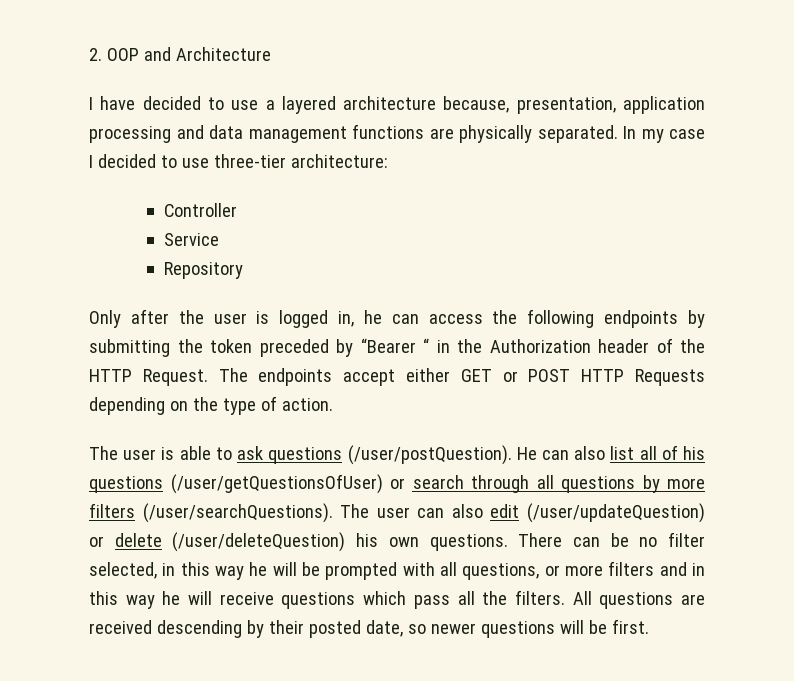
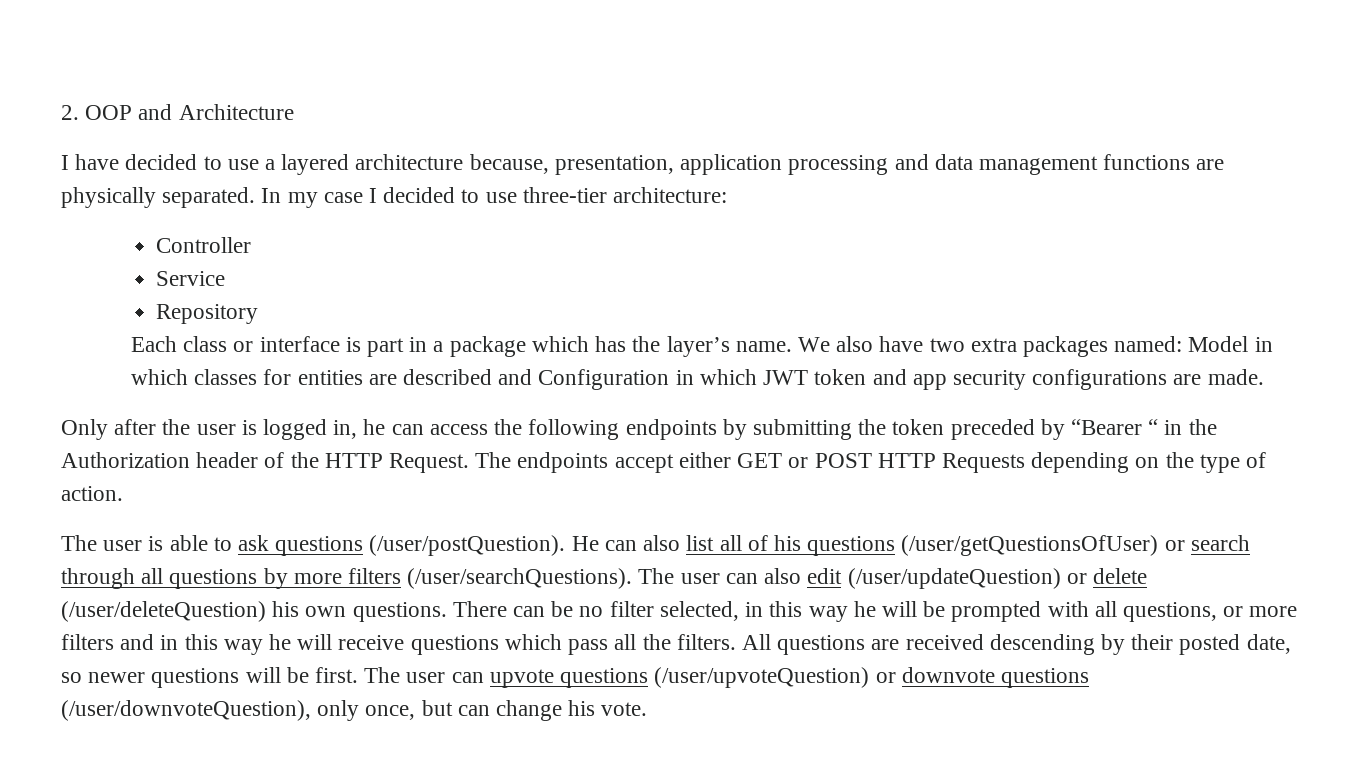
+ Each class or interface is part in a package which has the layer’s name. We also have two extra packages named: Model in which classes for entities are described and Configuration in which JWT token and app security configurations are made.
+ The user can upvote questions (/user/upvoteQuestion) or downvote questions (/user/downvoteQuestion), only once, but can change his vote.

